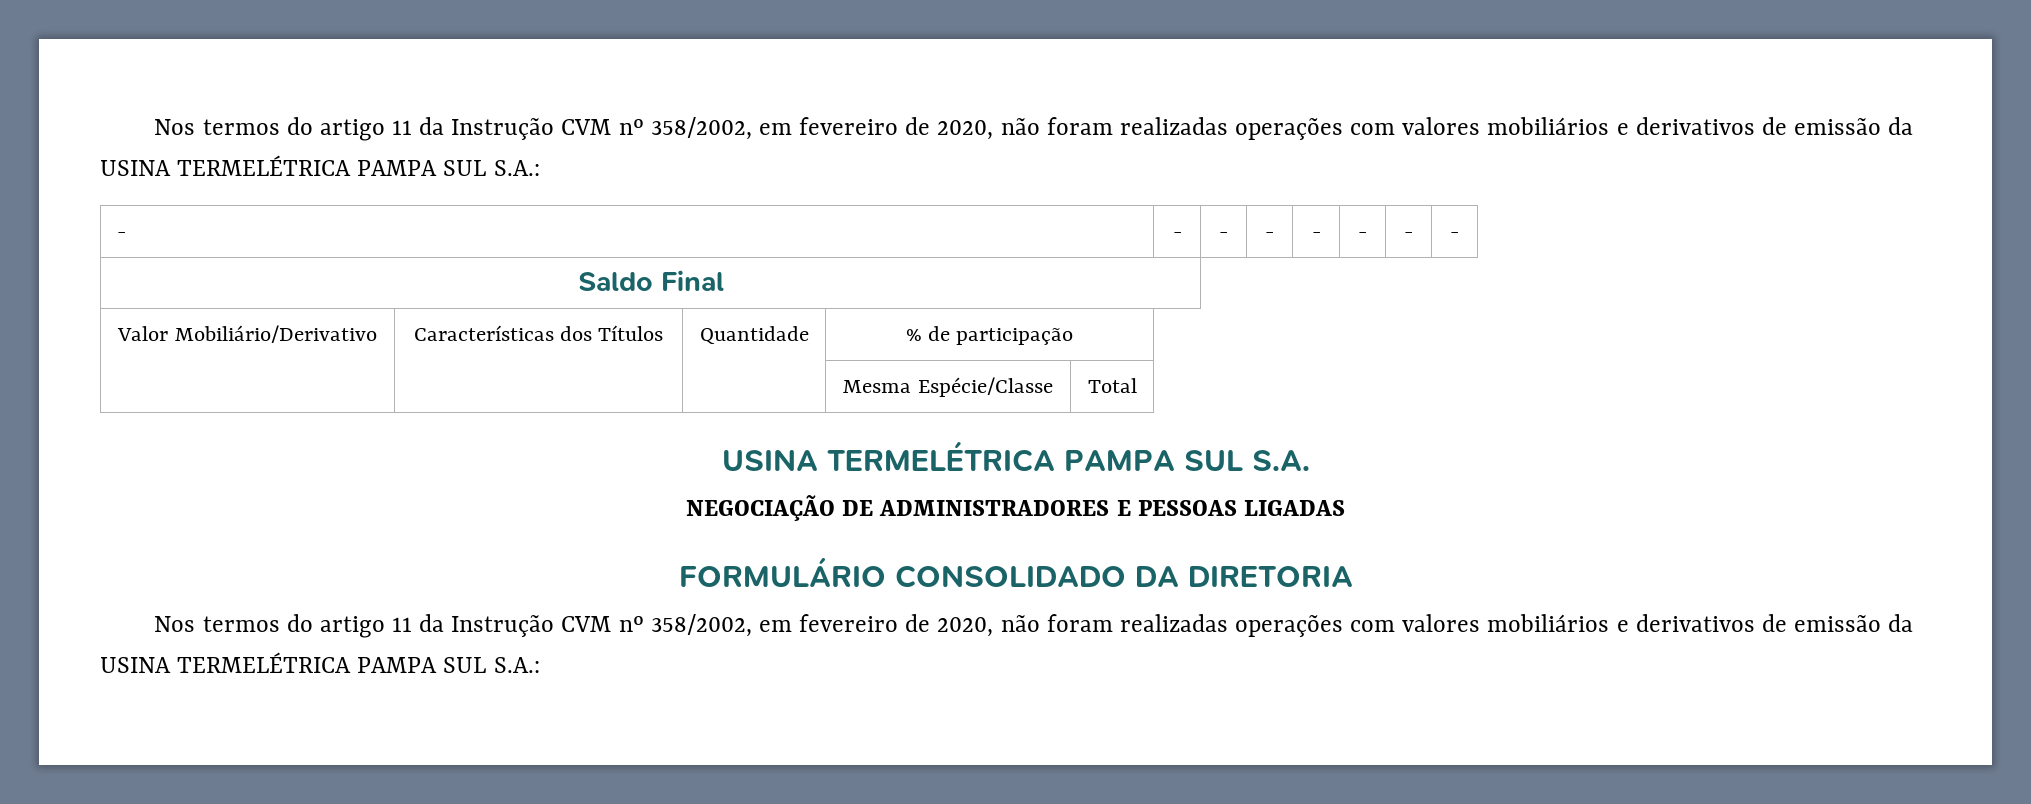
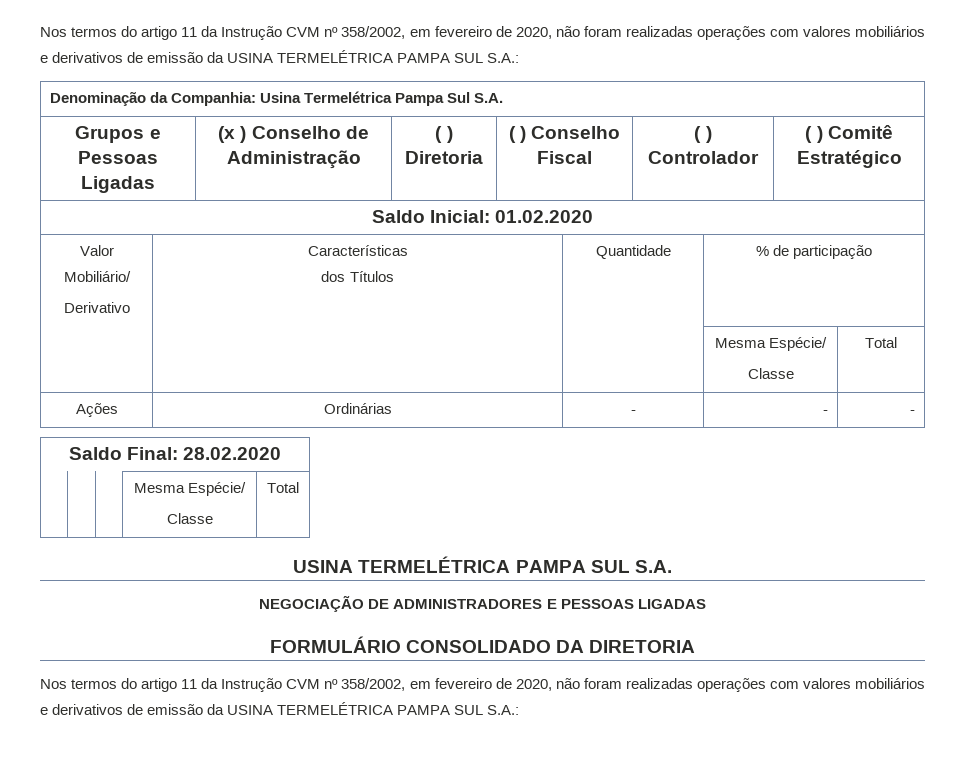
- - | - | - | - | - | - | - | -
- Saldo Final
+ Denominação da Companhia: Usina Termelétrica Pampa Sul S.A.
+ Grupos e Pessoas Ligadas | (x ) Conselho de Administração | ( ) Diretoria | ( ) Conselho Fiscal | ( ) Controlador | ( ) Comitê Estratégico
+ Saldo Inicial: 01.02.2020
- Valor Mobiliário/Derivativo | Características dos Títulos | Quantidade | % de participação
- | | | Mesma Espécie/Classe | Total
+ Valor Mobiliário/
+ Derivativo | Características
+ dos Títulos | Quantidade | % de participação
+ | | | Mesma Espécie/
+ Classe | Total
+ Ações | Ordinárias | - | - | -
+ Saldo Final: 28.02.2020
+ | | | Mesma Espécie/
+ Classe | Total

